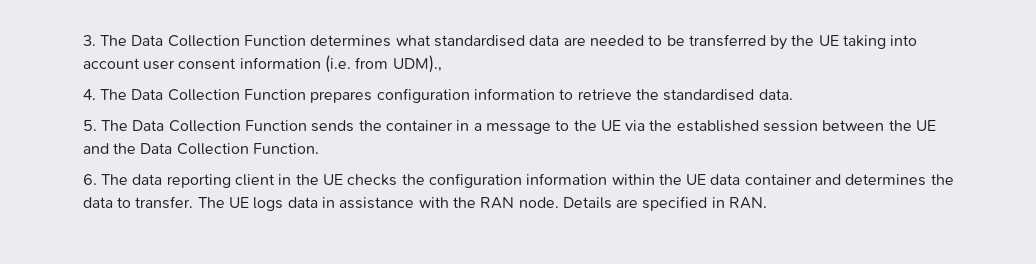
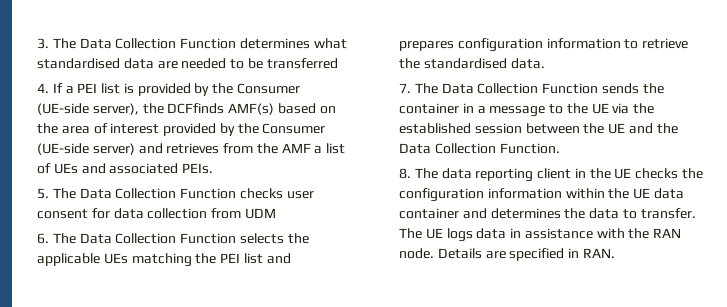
- 3. The Data Collection Function determines what standardised data are needed to be transferred by the UE taking into account user consent information (i.e. from UDM).,
- 4. The Data Collection Function prepares configuration information to retrieve the standardised data.
+ 3. The Data Collection Function determines what standardised data are needed to be transferred
+ 4. If a PEI list is provided by the Consumer (UE-side server), the DCFfinds AMF(s) based on the area of interest provided by the Consumer (UE-side server) and retrieves from the AMF a list of UEs and associated PEIs.
+ 5. The Data Collection Function checks user consent for data collection from UDM
+ 6. The Data Collection Function selects the applicable UEs matching the PEI list and prepares configuration information to retrieve the standardised data.
- 5. The Data Collection Function sends the container in a message to the UE via the established session between the UE and the Data Collection Function.
+ 7. The Data Collection Function sends the container in a message to the UE via the established session between the UE and the Data Collection Function.
- 6. The data reporting client in the UE checks the configuration information within the UE data container and determines the data to transfer.
+ 8. The data reporting client in the UE checks the configuration information within the UE data container and determines the data to transfer.

